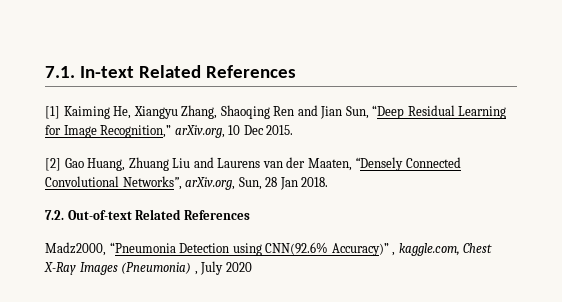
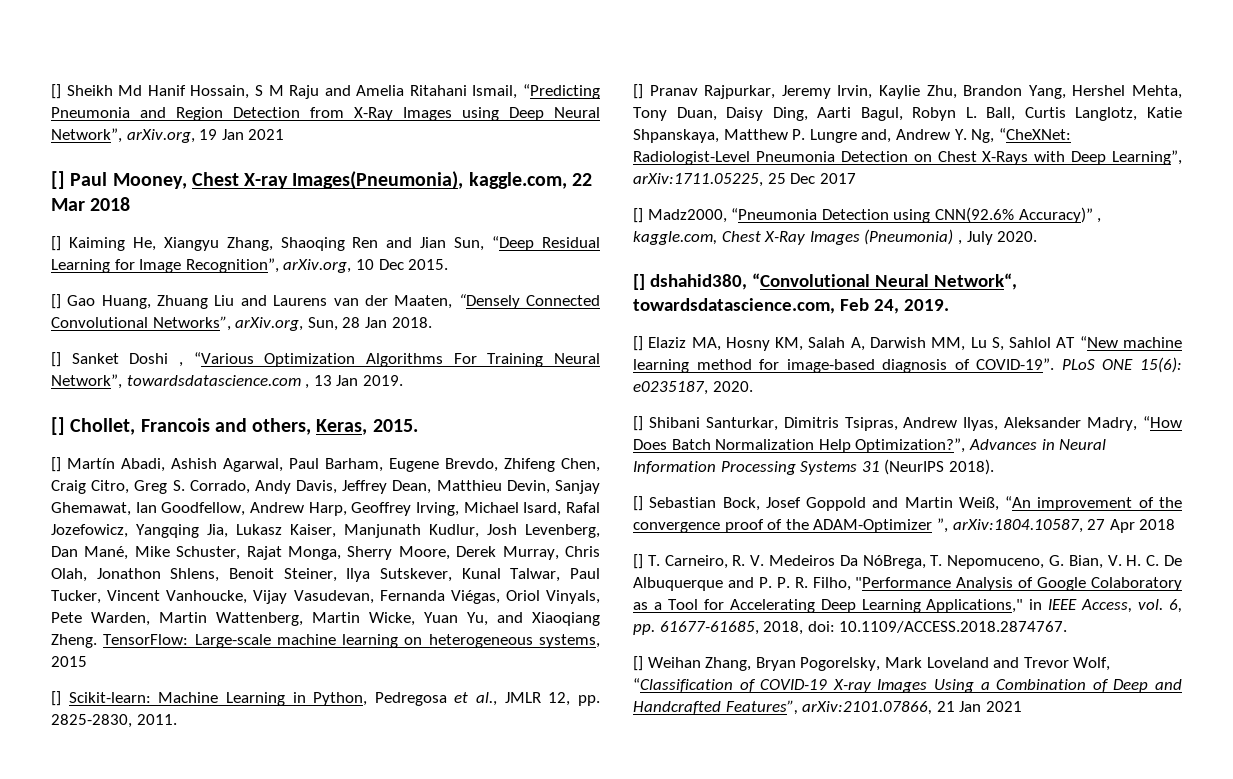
- 7.1. In-text Related References
- [1] Kaiming He, Xiangyu Zhang, Shaoqing Ren and Jian Sun, “Deep Residual Learning for Image Recognition,” arXiv.org, 10 Dec 2015.
+ [] Sheikh Md Hanif Hossain, S M Raju and Amelia Ritahani Ismail, “Predicting Pneumonia and Region Detection from X-Ray Images using Deep Neural Network”, arXiv.org, 19 Jan 2021
+ [] Paul Mooney, Chest X-ray Images(Pneumonia), kaggle.com, 22 Mar 2018
+ [] Kaiming He, Xiangyu Zhang, Shaoqing Ren and Jian Sun, “Deep Residual Learning for Image Recognition”, arXiv.org, 10 Dec 2015.
- [2] Gao Huang, Zhuang Liu and Laurens van der Maaten, “Densely Connected Convolutional Networks”, arXiv.org, Sun, 28 Jan 2018.
+ [] Gao Huang, Zhuang Liu and Laurens van der Maaten, “Densely Connected Convolutional Networks”, arXiv.org, Sun, 28 Jan 2018.
- 7.2. Out-of-text Related References
- Madz2000, “Pneumonia Detection using CNN(92.6% Accuracy)” , kaggle.com, Chest X-Ray Images (Pneumonia) , July 2020
+ [] Sanket Doshi , “Various Optimization Algorithms For Training Neural Network”, towardsdatascience.com , 13 Jan 2019.
+ [] Chollet, Francois and others, Keras, 2015.
+ [] Martín Abadi, Ashish Agarwal, Paul Barham, Eugene Brevdo, Zhifeng Chen, Craig Citro, Greg S. Corrado, Andy Davis, Jeffrey Dean, Matthieu Devin, Sanjay Ghemawat, Ian Goodfellow, Andrew Harp, Geoffrey Irving, Michael Isard, Rafal Jozefowicz, Yangqing Jia, Lukasz Kaiser, Manjunath Kudlur, Josh Levenberg, Dan Mané, Mike Schuster, Rajat Monga, Sherry Moore, Derek Murray, Chris Olah, Jonathon Shlens, Benoit Steiner, Ilya Sutskever, Kunal Talwar, Paul Tucker, Vincent Vanhoucke, Vijay Vasudevan, Fernanda Viégas, Oriol Vinyals, Pete Warden, Martin Wattenberg, Martin Wicke, Yuan Yu, and Xiaoqiang Zheng. TensorFlow: Large-scale machine learning on heterogeneous systems, 2015
+ [] Scikit-learn: Machine Learning in Python, Pedregosa et al., JMLR 12, pp. 2825-2830, 2011.
+ [] Pranav Rajpurkar, Jeremy Irvin, Kaylie Zhu, Brandon Yang, Hershel Mehta, Tony Duan, Daisy Ding, Aarti Bagul, Robyn L. Ball, Curtis Langlotz, Katie Shpanskaya, Matthew P. Lungre and, Andrew Y. Ng, “CheXNet: Radiologist-Level Pneumonia Detection on Chest X-Rays with Deep Learning”, arXiv:1711.05225, 25 Dec 2017
+ [] Madz2000, “Pneumonia Detection using CNN(92.6% Accuracy)” , kaggle.com, Chest X-Ray Images (Pneumonia) , July 2020.
+ [] dshahid380, “Convolutional Neural Network“, towardsdatascience.com, Feb 24, 2019.
+ [] Elaziz MA, Hosny KM, Salah A, Darwish MM, Lu S, Sahlol AT “New machine learning method for image-based diagnosis of COVID-19”. PLoS ONE 15(6): e0235187, 2020.
+ [] Shibani Santurkar, Dimitris Tsipras, Andrew Ilyas, Aleksander Madry, “How Does Batch Normalization Help Optimization?”, Advances in Neural Information Processing Systems 31 (NeurIPS 2018).
+ [] Sebastian Bock, Josef Goppold and Martin Weiß, “An improvement of the convergence proof of the ADAM-Optimizer ”, arXiv:1804.10587, 27 Apr 2018
+ [] T. Carneiro, R. V. Medeiros Da NóBrega, T. Nepomuceno, G. Bian, V. H. C. De Albuquerque and P. P. R. Filho, "Performance Analysis of Google Colaboratory as a Tool for Accelerating Deep Learning Applications," in IEEE Access, vol. 6, pp. 61677-61685, 2018, doi: 10.1109/ACCESS.2018.2874767.
+ [] Weihan Zhang, Bryan Pogorelsky, Mark Loveland and Trevor Wolf, “Classification of COVID-19 X-ray Images Using a Combination of Deep and Handcrafted Features”, arXiv:2101.07866, 21 Jan 2021

